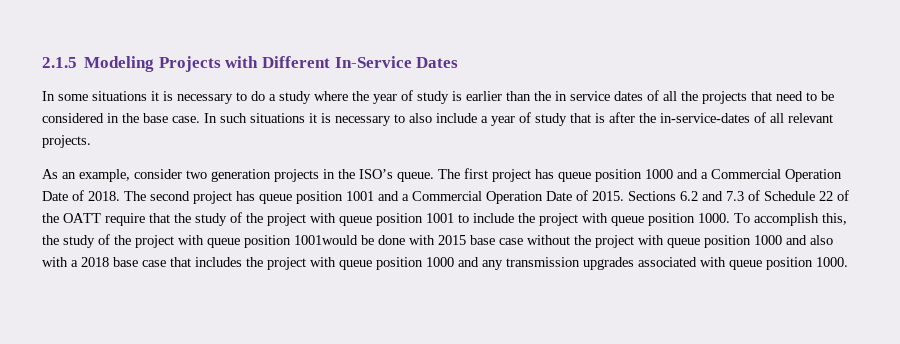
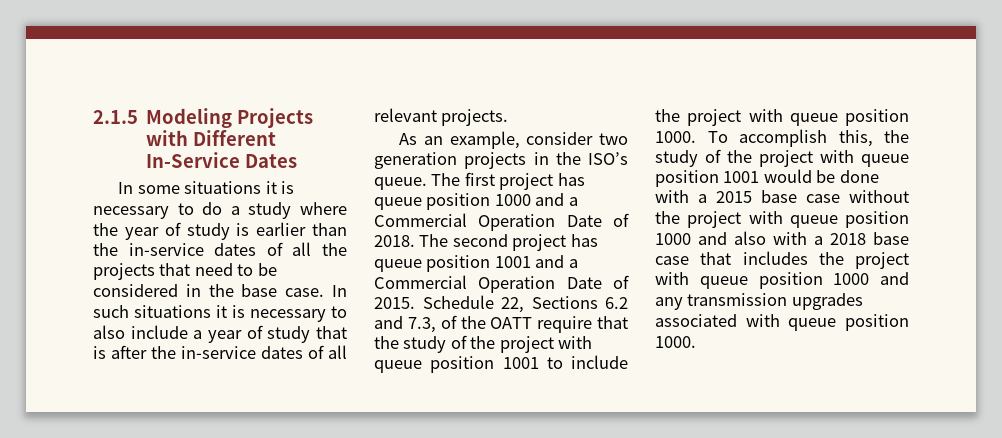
- In some situations it is necessary to do a study where the year of study is earlier than the in service dates of all the projects that need to be considered in the base case.
+ In some situations it is necessary to do a study where the year of study is earlier than the in-service dates of all the projects that need to be considered in the base case.
- In such situations it is necessary to also include a year of study that is after the in-service-dates of all relevant projects.
+ In such situations it is necessary to also include a year of study that is after the in-service dates of all relevant projects.
- Sections 6.2 and 7.3 of Schedule 22 of the OATT require that the study of the project with queue position 1001 to include the project with queue position 1000.
+ Schedule 22, Sections 6.2 and 7.3, of the OATT require that the study of the project with queue position 1001 to include the project with queue position 1000.
- To accomplish this, the study of the project with queue position 1001would be done with 2015 base case without the project with queue position 1000 and also with a 2018 base case that includes the project with queue position 1000 and any transmission upgrades associated with queue position 1000.
+ To accomplish this, the study of the project with queue position 1001 would be done with a 2015 base case without the project with queue position 1000 and also with a 2018 base case that includes the project with queue position 1000 and any transmission upgrades associated with queue position 1000.

